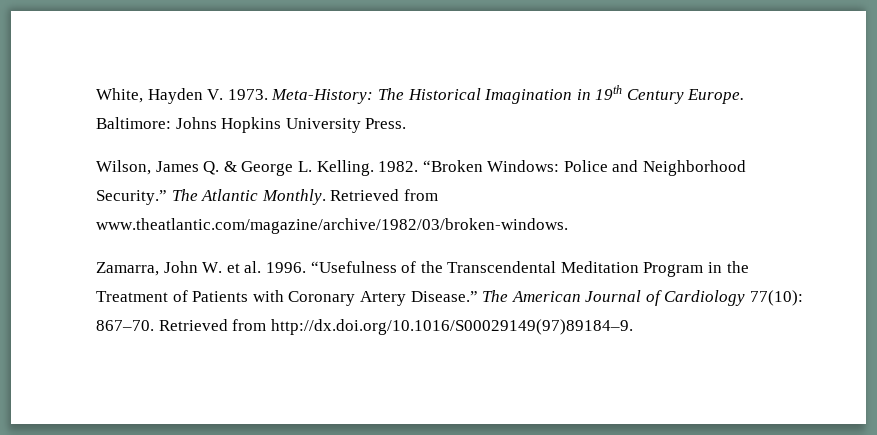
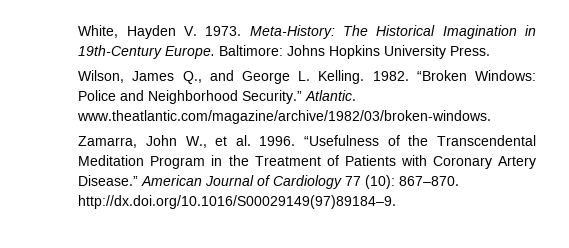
- Meta-History: The Historical Imagination in 19th Century Europe.
+ Meta-History: The Historical Imagination in 19th-Century Europe.
- Wilson, James Q. & George L. Kelling.
+ Wilson, James Q., and George L. Kelling.
- The Atlantic Monthly. Retrieved from www.theatlantic.com/magazine/archive/1982/03/broken-windows.
+ Atlantic. www.theatlantic.com/magazine/archive/1982/03/broken-windows.
- Zamarra, John W. et al. 1996.
+ Zamarra, John W., et al. 1996.
- The American Journal of Cardiology 77(10): 867–70. Retrieved from http://dx.doi.org/10.1016/S00029149(97)89184–9.
+ American Journal of Cardiology 77 (10): 867–870. http://dx.doi.org/10.1016/S00029149(97)89184–9.

